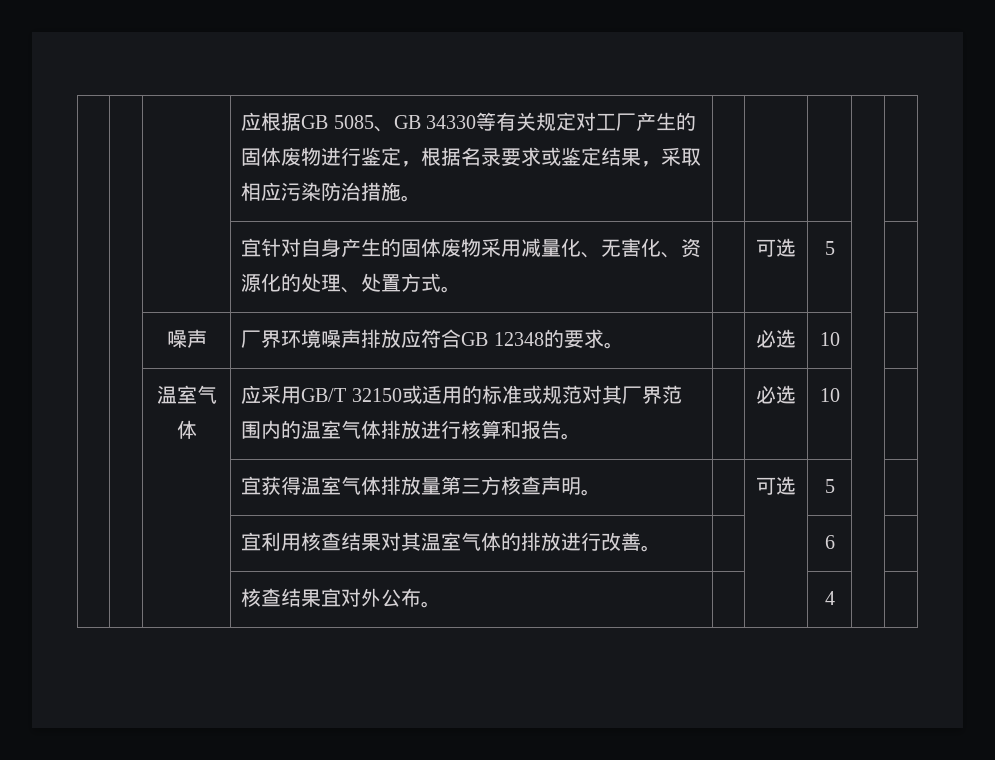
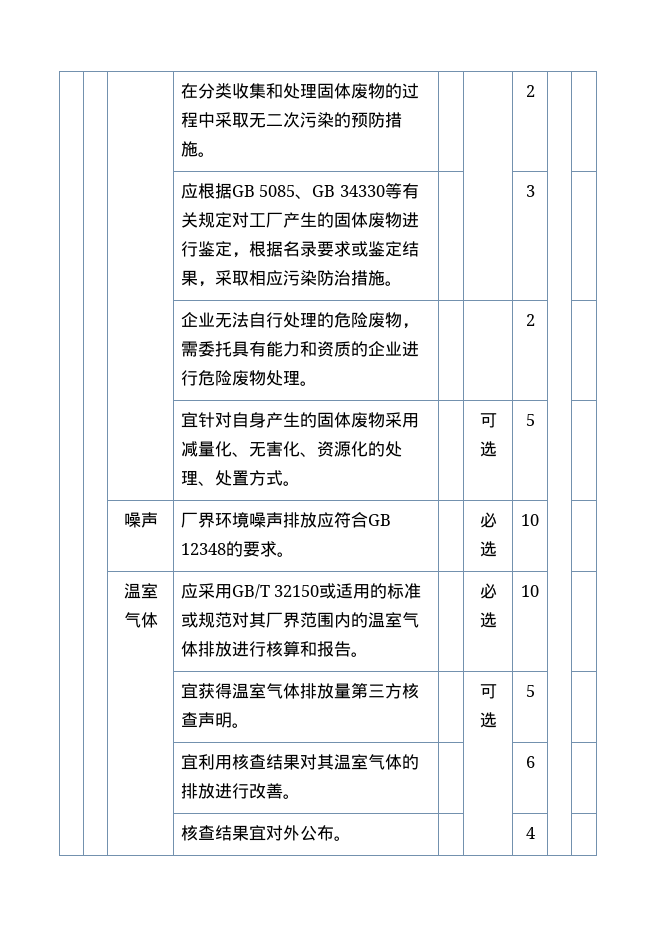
- | | | 应根据GB 5085、GB 34330等有关规定对工厂产生的固体废物进行鉴定，根据名录要求或鉴定结果，采取相应污染防治措施。 | | | | |
+ | | | 在分类收集和处理固体废物的过程中采取无二次污染的预防措施。 | | | 2 | |
+ | | | 应根据GB 5085、GB 34330等有关规定对工厂产生的固体废物进行鉴定，根据名录要求或鉴定结果，采取相应污染防治措施。 | | | 3 | |
+ | | | 企业无法自行处理的危险废物，需委托具有能力和资质的企业进行危险废物处理。 | | | 2 | |

